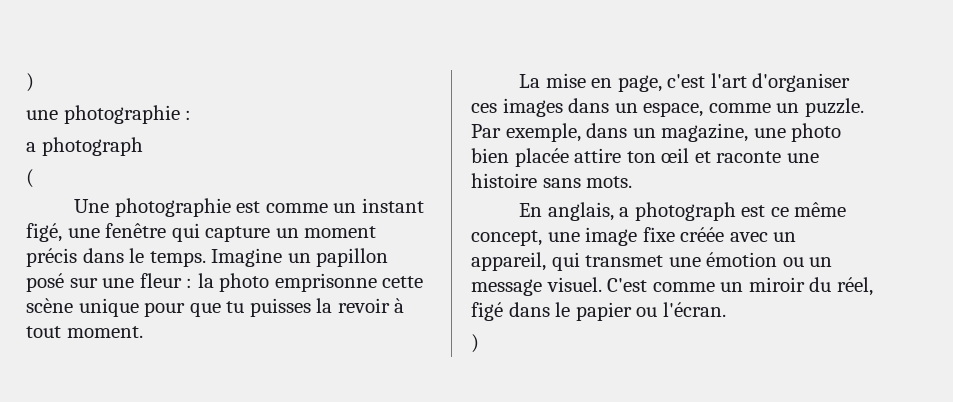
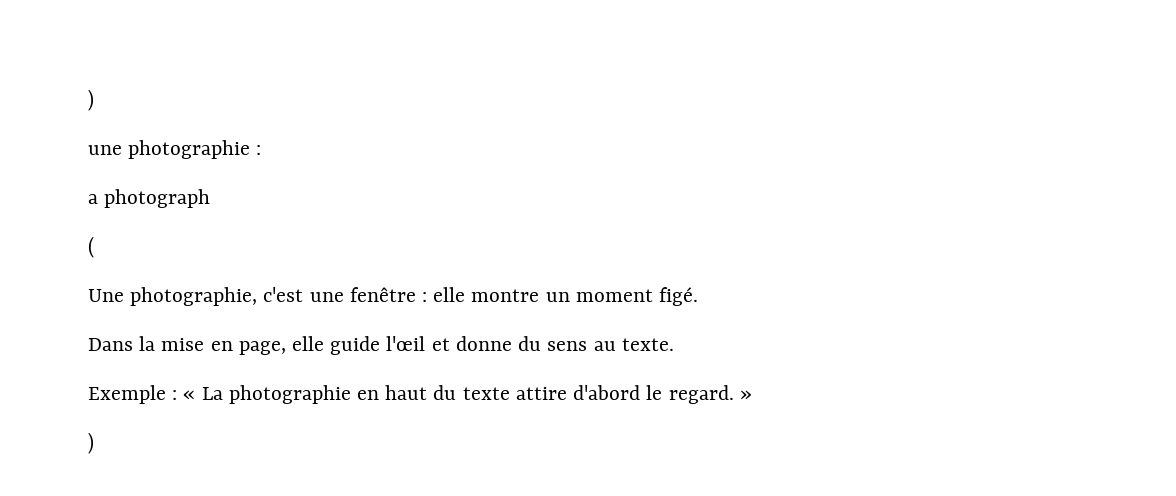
- Une photographie est comme un instant figé, une fenêtre qui capture un moment précis dans le temps. Imagine un papillon posé sur une fleur : la photo emprisonne cette scène unique pour que tu puisses la revoir à tout moment.
- La mise en page, c'est l'art d'organiser ces images dans un espace, comme un puzzle. Par exemple, dans un magazine, une photo bien placée attire ton œil et raconte une histoire sans mots.
- En anglais, a photograph est ce même concept, une image fixe créée avec un appareil, qui transmet une émotion ou un message visuel. C'est comme un miroir du réel, figé dans le papier ou l'écran.
+ Une photographie, c'est une fenêtre : elle montre un moment figé.
+ Dans la mise en page, elle guide l'œil et donne du sens au texte.
+ Exemple : « La photographie en haut du texte attire d'abord le regard. »

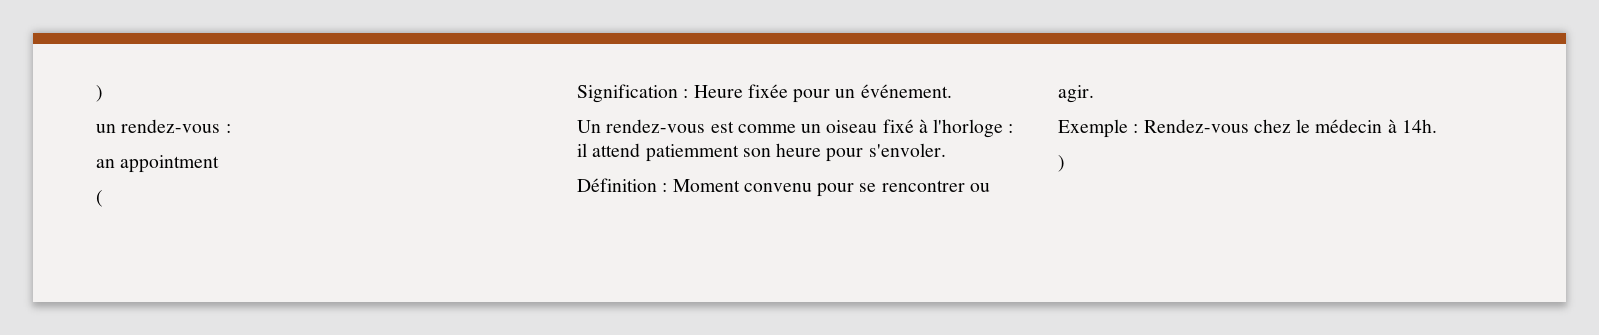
- une photographie :
+ un rendez-vous :
- a photograph
+ an appointment
- Une photographie, c'est une fenêtre : elle montre un moment figé.
- Dans la mise en page, elle guide l'œil et donne du sens au texte.
- Exemple : « La photographie en haut du texte attire d'abord le regard. »
+ Signification : Heure fixée pour un événement.
+ Un rendez-vous est comme un oiseau fixé à l'horloge : il attend patiemment son heure pour s'envoler.
+ Définition : Moment convenu pour se rencontrer ou agir.
+ Exemple : Rendez-vous chez le médecin à 14h.

